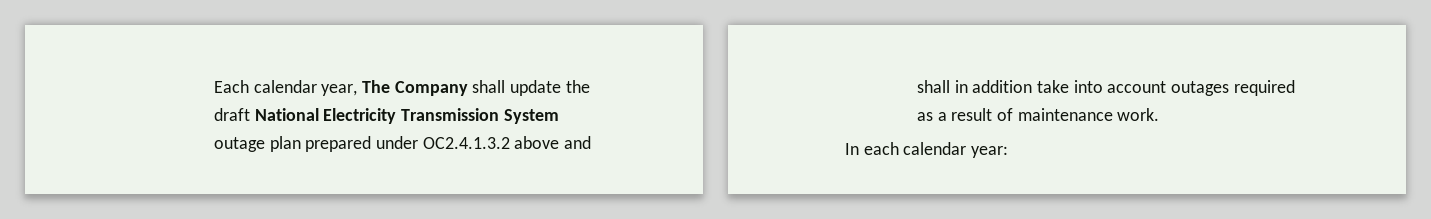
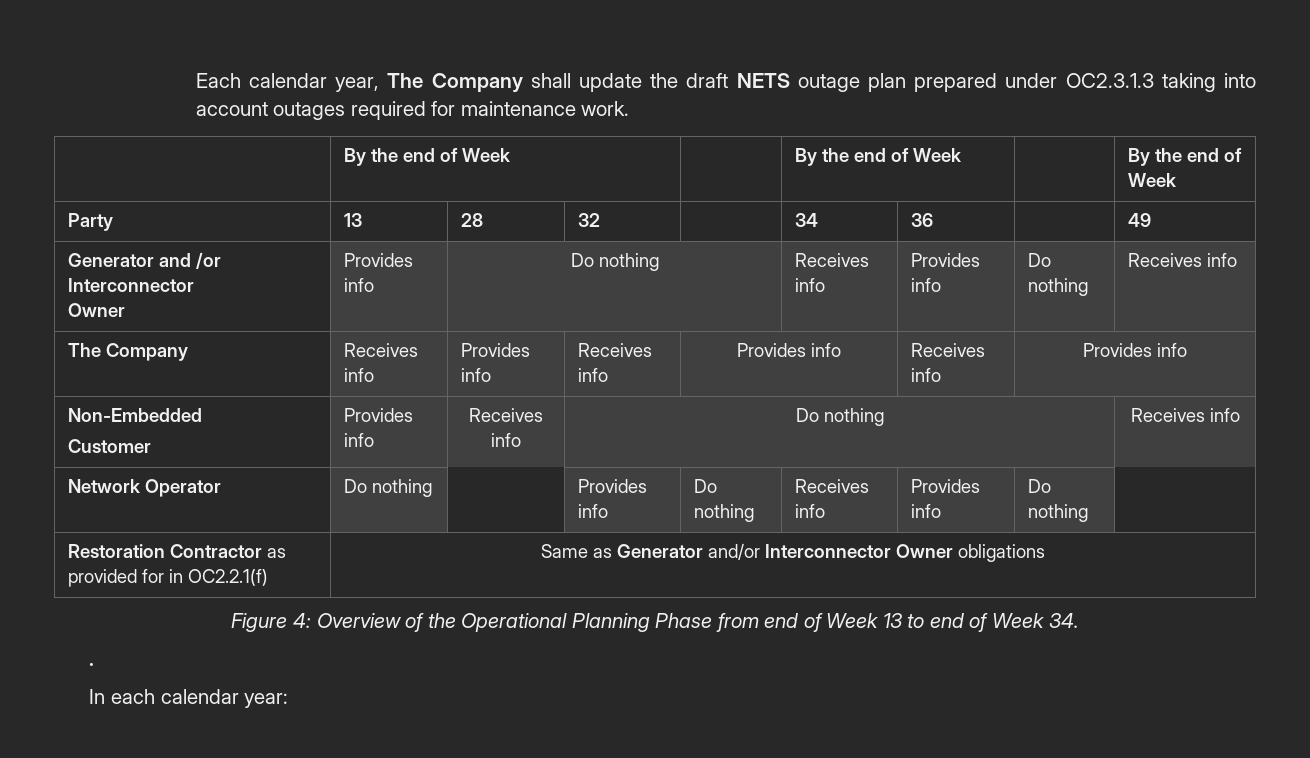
- Each calendar year, The Company shall update the draft National Electricity Transmission System outage plan prepared under OC2.4.1.3.2 above and shall in addition take into account outages required as a result of maintenance work.
+ Each calendar year, The Company shall update the draft NETS outage plan prepared under OC2.3.1.3 taking into account outages required for maintenance work.
+ | By the end of Week | | By the end of Week | | By the end of Week
+ Party | 13 | 28 | 32 | | 34 | 36 | | 49
+ Generator and /or Interconnector
+ Owner | Provides info | Do nothing | Receives info | Provides info | Do nothing | Receives info
+ The Company | Receives info | Provides info | Receives info | Provides info | Receives info | Provides info
+ Non-Embedded
+ Customer | Provides info | Receives info | Do nothing | Receives info
+ Network Operator | Do nothing | | Provides info | Do nothing | Receives info | Provides info | Do nothing |
+ Restoration Contractor as provided for in OC2.2.1(f) | Same as Generator and/or Interconnector Owner obligations
+ Figure 4: Overview of the Operational Planning Phase from end of Week 13 to end of Week 34.
+ .

